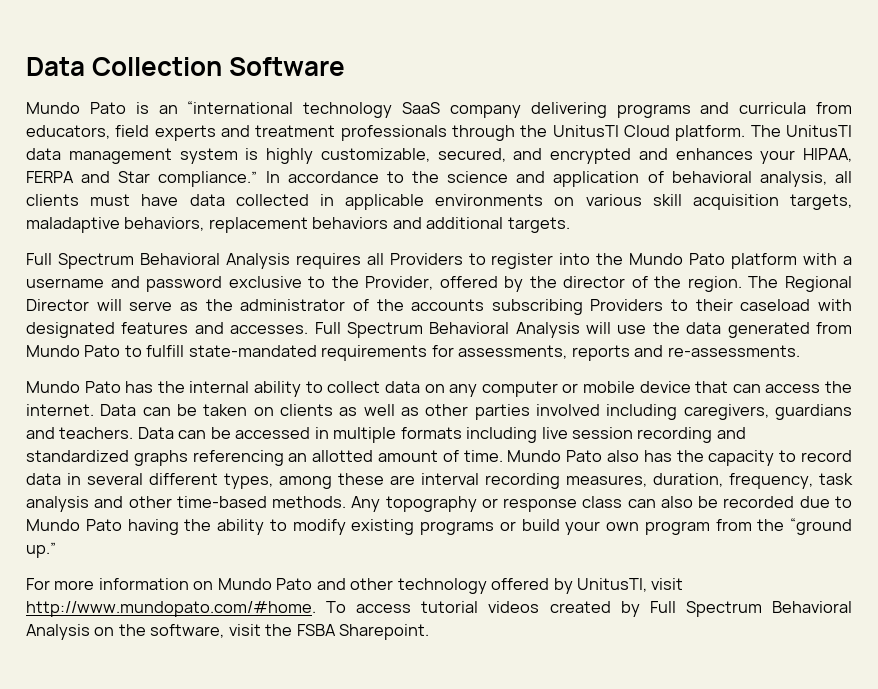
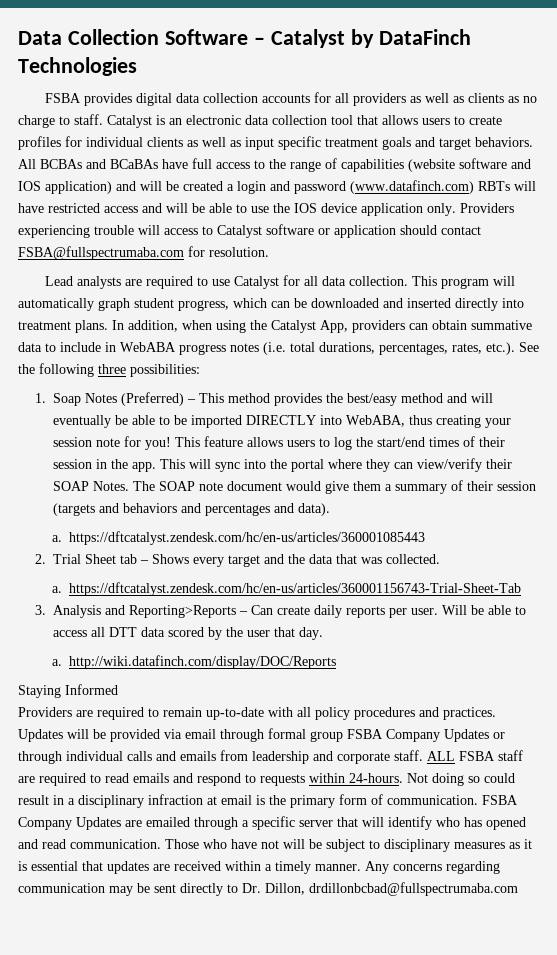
- Data Collection Software
- Mundo Pato is an “international technology SaaS company delivering programs and curricula from educators, field experts and treatment professionals through the UnitusTI Cloud platform. The UnitusTI data management system is highly customizable, secured, and encrypted and enhances your HIPAA, FERPA and Star compliance.” In accordance to the science and application of behavioral analysis, all clients must have data collected in applicable environments on various skill acquisition targets, maladaptive behaviors, replacement behaviors and additional targets.
- Full Spectrum Behavioral Analysis requires all Providers to register into the Mundo Pato platform with a username and password exclusive to the Provider, offered by the director of the region. The Regional Director will serve as the administrator of the accounts subscribing Providers to their caseload with designated features and accesses. Full Spectrum Behavioral Analysis will use the data generated from Mundo Pato to fulfill state-mandated requirements for assessments, reports and re-assessments.
- Mundo Pato has the internal ability to collect data on any computer or mobile device that can access the internet. Data can be taken on clients as well as other parties involved including caregivers, guardians and teachers. Data can be accessed in multiple formats including live session recording and standardized graphs referencing an allotted amount of time. Mundo Pato also has the capacity to record data in several different types, among these are interval recording measures, duration, frequency, task analysis and other time-based methods. Any topography or response class can also be recorded due to Mundo Pato having the ability to modify existing programs or build your own program from the “ground up.”
- For more information on Mundo Pato and other technology offered by UnitusTI, visit http://www.mundopato.com/#home. To access tutorial videos created by Full Spectrum Behavioral Analysis on the software, visit the FSBA Sharepoint.
+ Data Collection Software – Catalyst by DataFinch Technologies
+ FSBA provides digital data collection accounts for all providers as well as clients as no charge to staff. Catalyst is an electronic data collection tool that allows users to create profiles for individual clients as well as input specific treatment goals and target behaviors. All BCBAs and BCaBAs have full access to the range of capabilities (website software and IOS application) and will be created a login and password (www.datafinch.com) RBTs will have restricted access and will be able to use the IOS device application only. Providers experiencing trouble will access to Catalyst software or application should contact FSBA@fullspectrumaba.com for resolution.
+ Lead analysts are required to use Catalyst for all data collection. This program will automatically graph student progress, which can be downloaded and inserted directly into treatment plans. In addition, when using the Catalyst App, providers can obtain summative data to include in WebABA progress notes (i.e. total durations, percentages, rates, etc.). See the following three possibilities:
+ 1. Soap Notes (Preferred) – This method provides the best/easy method and will eventually be able to be imported DIRECTLY into WebABA, thus creating your session note for you! This feature allows users to log the start/end times of their session in the app. This will sync into the portal where they can view/verify their SOAP Notes. The SOAP note document would give them a summary of their session (targets and behaviors and percentages and data).
+ a. https://dftcatalyst.zendesk.com/hc/en-us/articles/360001085443
+ 2. Trial Sheet tab – Shows every target and the data that was collected.
+ a. https://dftcatalyst.zendesk.com/hc/en-us/articles/360001156743-Trial-Sheet-Tab
+ 3. Analysis and Reporting>Reports – Can create daily reports per user. Will be able to access all DTT data scored by the user that day.
+ a. http://wiki.datafinch.com/display/DOC/Reports
+ Staying Informed
+ Providers are required to remain up-to-date with all policy procedures and practices. Updates will be provided via email through formal group FSBA Company Updates or through individual calls and emails from leadership and corporate staff. ALL FSBA staff are required to read emails and respond to requests within 24-hours. Not doing so could result in a disciplinary infraction at email is the primary form of communication. FSBA Company Updates are emailed through a specific server that will identify who has opened and read communication. Those who have not will be subject to disciplinary measures as it is essential that updates are received within a timely manner. Any concerns regarding communication may be sent directly to Dr. Dillon, drdillonbcbad@fullspectrumaba.com

